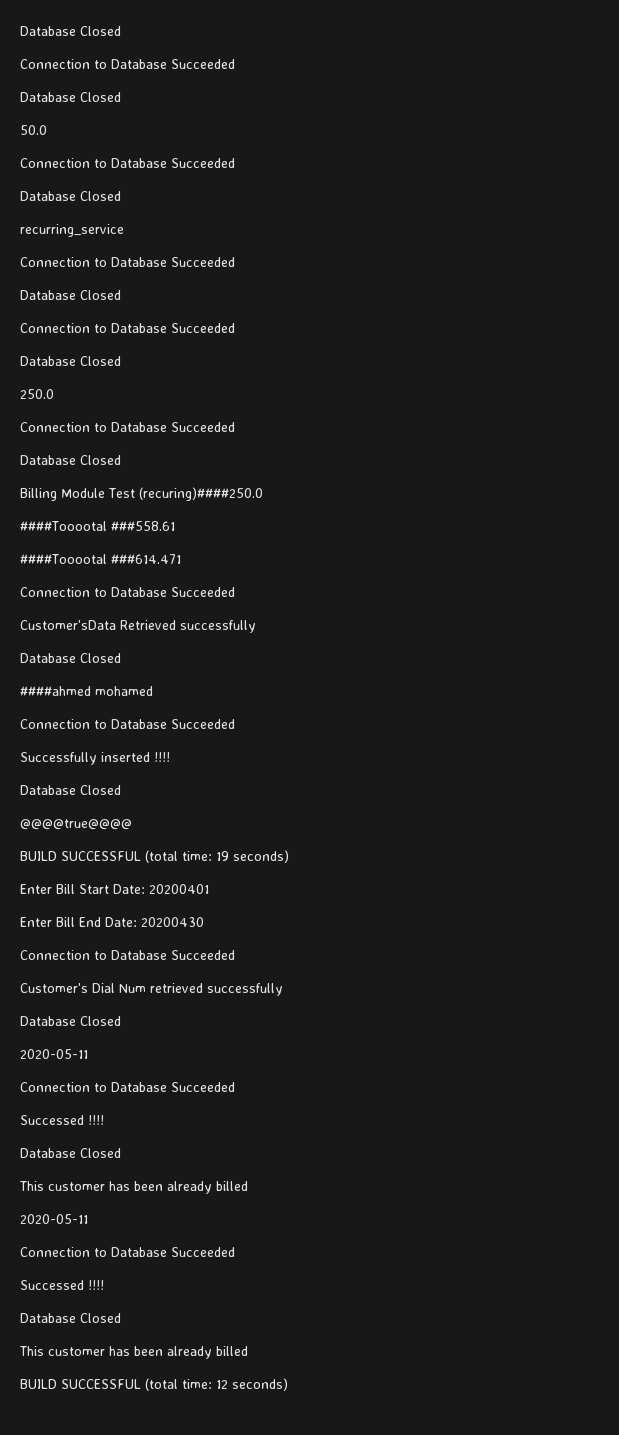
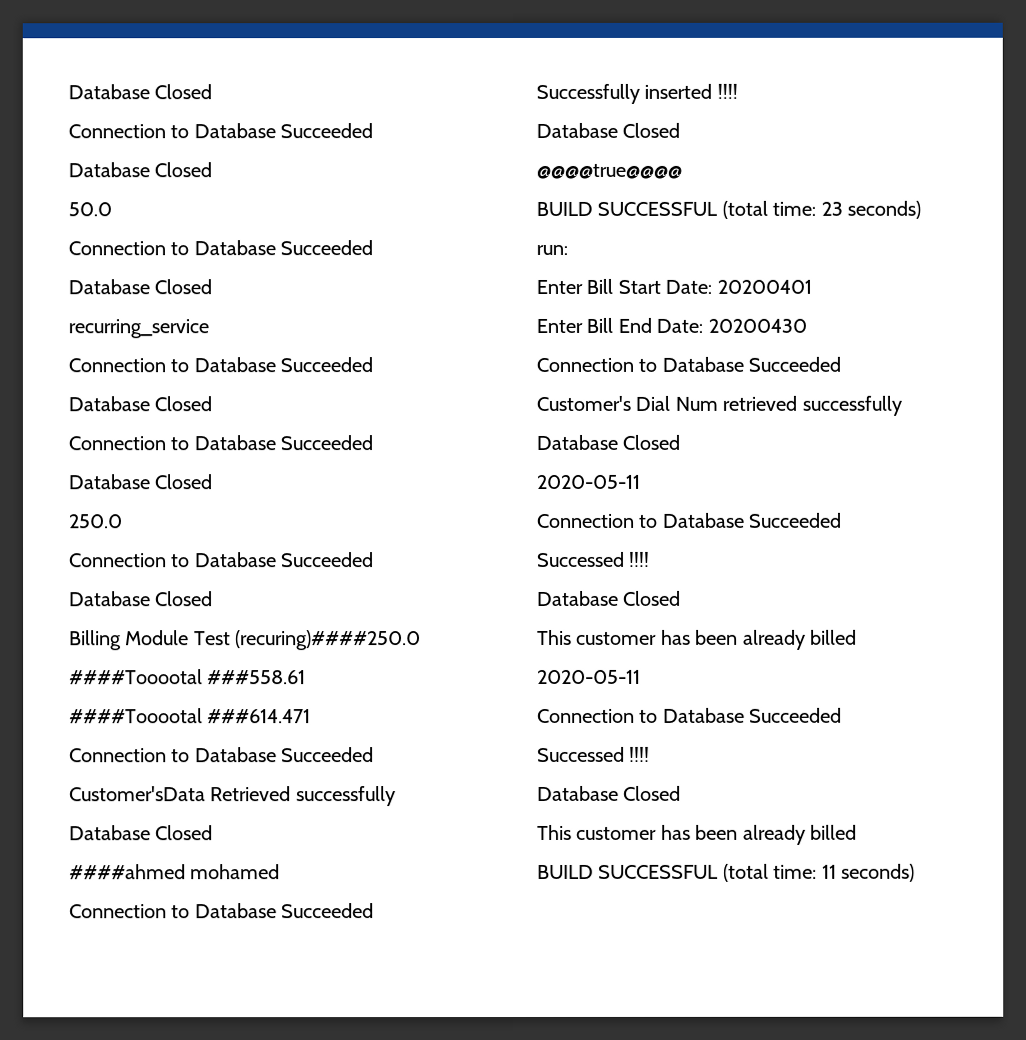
- BUILD SUCCESSFUL (total time: 19 seconds)
+ BUILD SUCCESSFUL (total time: 23 seconds)
+ run:
- BUILD SUCCESSFUL (total time: 12 seconds)
+ BUILD SUCCESSFUL (total time: 11 seconds)

